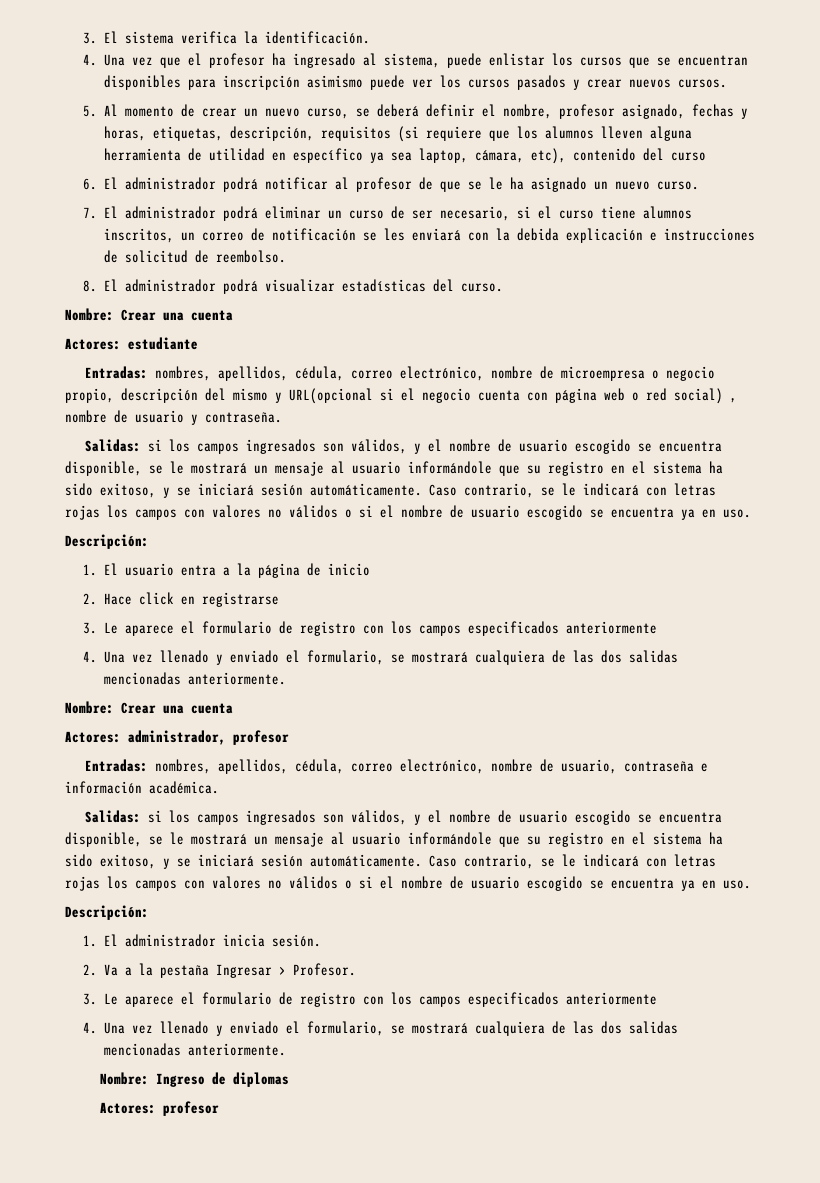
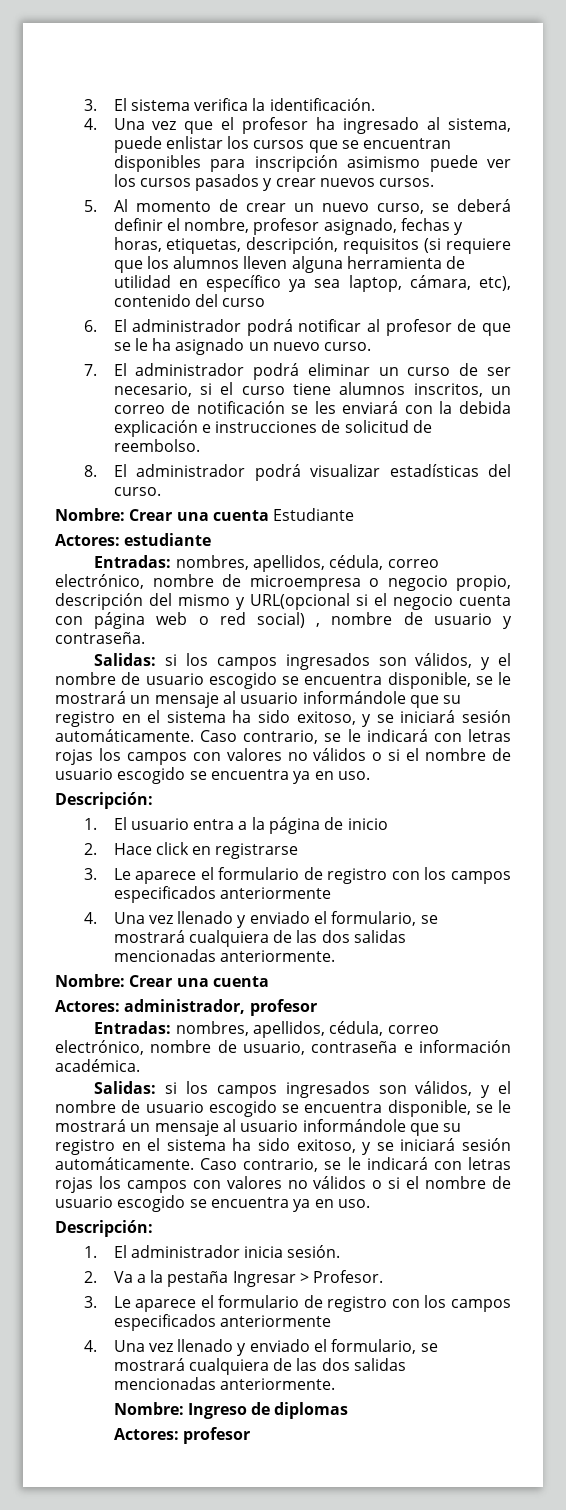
  8. El administrador podrá visualizar estadísticas del curso.
- Nombre: Crear una cuenta
+ Nombre: Crear una cuenta Estudiante

